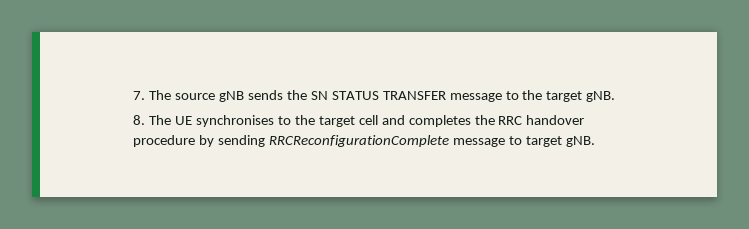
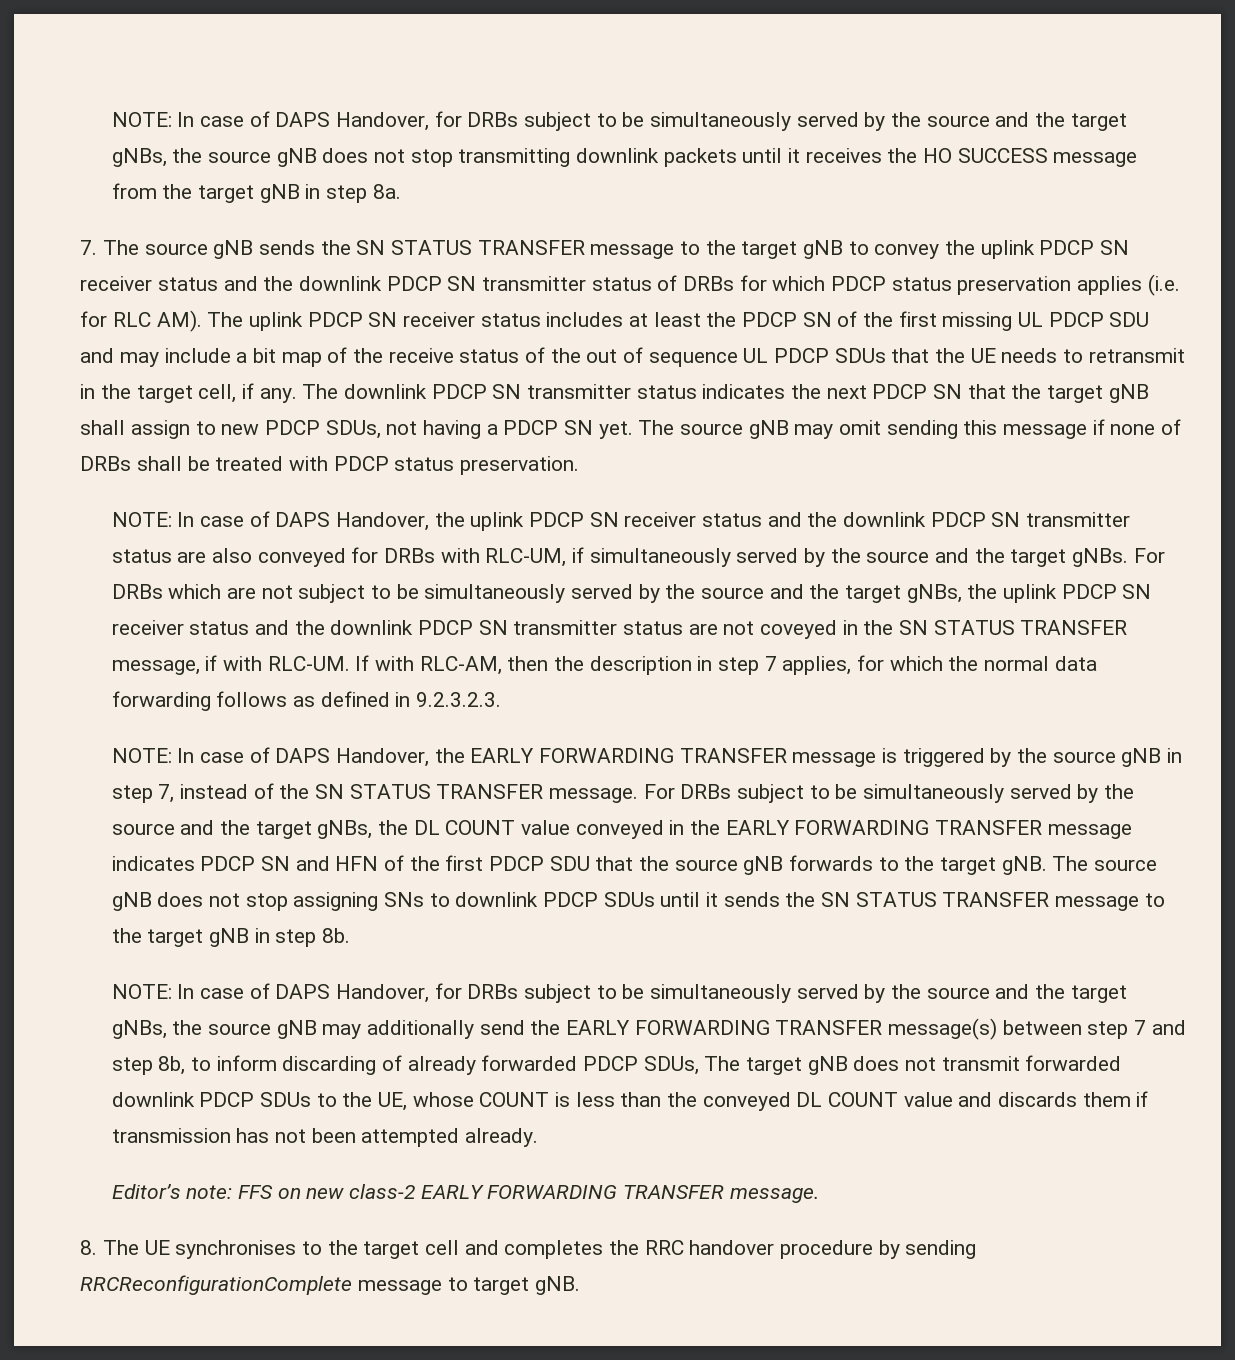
+ NOTE: In case of DAPS Handover, for DRBs subject to be simultaneously served by the source and the target gNBs, the source gNB does not stop transmitting downlink packets until it receives the HO SUCCESS message from the target gNB in step 8a.
- 7. The source gNB sends the SN STATUS TRANSFER message to the target gNB.
+ 7. The source gNB sends the SN STATUS TRANSFER message to the target gNB to convey the uplink PDCP SN receiver status and the downlink PDCP SN transmitter status of DRBs for which PDCP status preservation applies (i.e. for RLC AM). The uplink PDCP SN receiver status includes at least the PDCP SN of the first missing UL PDCP SDU and may include a bit map of the receive status of the out of sequence UL PDCP SDUs that the UE needs to retransmit in the target cell, if any. The downlink PDCP SN transmitter status indicates the next PDCP SN that the target gNB shall assign to new PDCP SDUs, not having a PDCP SN yet. The source gNB may omit sending this message if none of DRBs shall be treated with PDCP status preservation.
+ NOTE: In case of DAPS Handover, the uplink PDCP SN receiver status and the downlink PDCP SN transmitter status are also conveyed for DRBs with RLC-UM, if simultaneously served by the source and the target gNBs. For DRBs which are not subject to be simultaneously served by the source and the target gNBs, the uplink PDCP SN receiver status and the downlink PDCP SN transmitter status are not coveyed in the SN STATUS TRANSFER message, if with RLC-UM. If with RLC-AM, then the description in step 7 applies, for which the normal data forwarding follows as defined in 9.2.3.2.3.
+ NOTE: In case of DAPS Handover, the EARLY FORWARDING TRANSFER message is triggered by the source gNB in step 7, instead of the SN STATUS TRANSFER message. For DRBs subject to be simultaneously served by the source and the target gNBs, the DL COUNT value conveyed in the EARLY FORWARDING TRANSFER message indicates PDCP SN and HFN of the first PDCP SDU that the source gNB forwards to the target gNB. The source gNB does not stop assigning SNs to downlink PDCP SDUs until it sends the SN STATUS TRANSFER message to the target gNB in step 8b.
+ NOTE: In case of DAPS Handover, for DRBs subject to be simultaneously served by the source and the target gNBs, the source gNB may additionally send the EARLY FORWARDING TRANSFER message(s) between step 7 and step 8b, to inform discarding of already forwarded PDCP SDUs, The target gNB does not transmit forwarded downlink PDCP SDUs to the UE, whose COUNT is less than the conveyed DL COUNT value and discards them if transmission has not been attempted already.
+ Editor’s note: FFS on new class-2 EARLY FORWARDING TRANSFER message.

